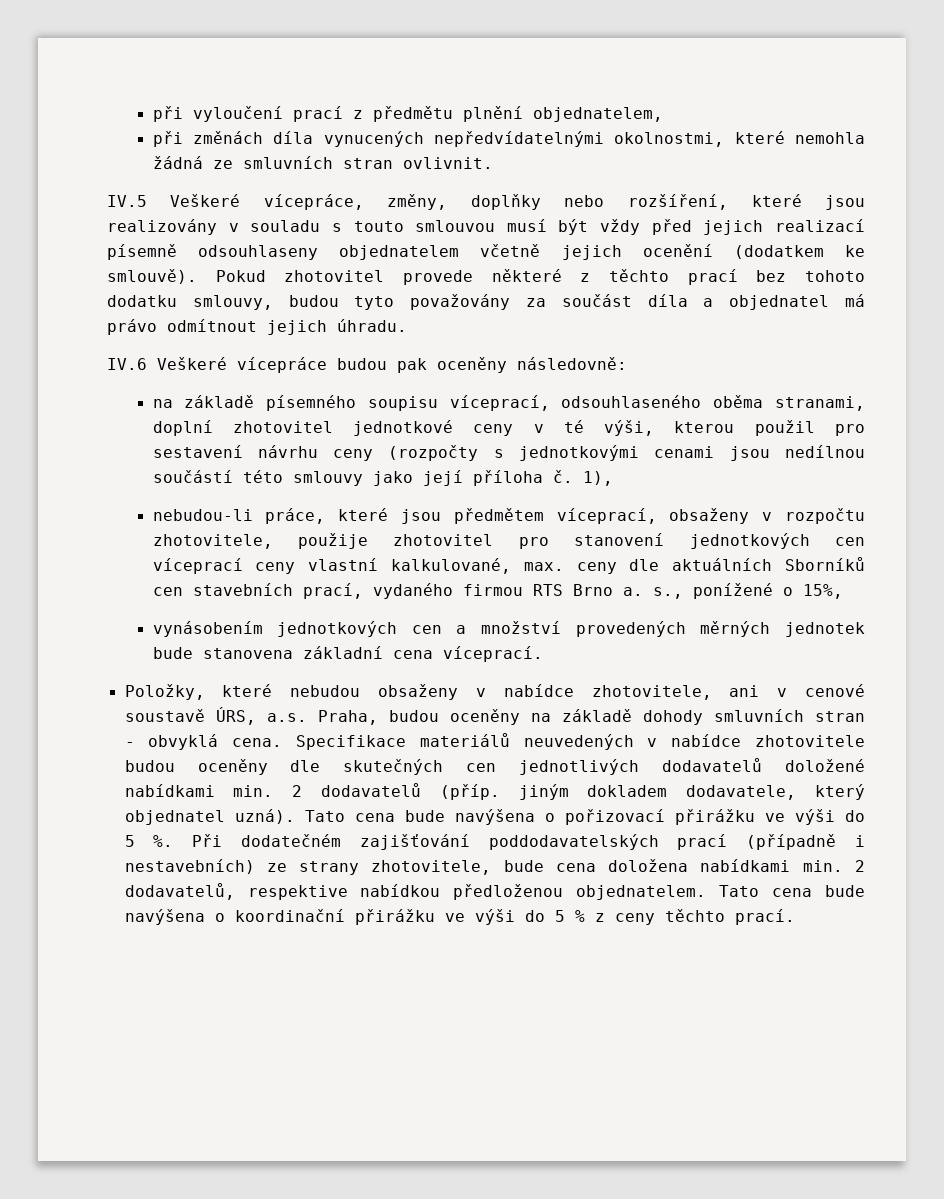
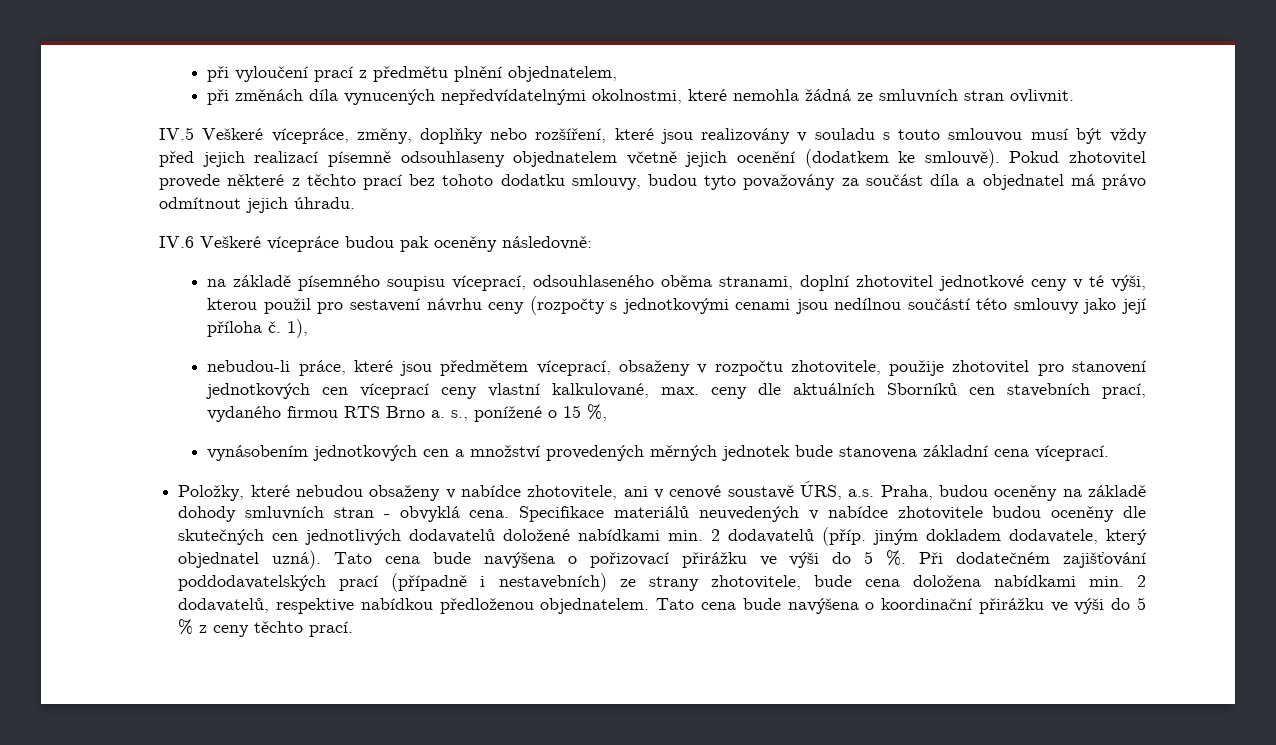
- nebudou-li práce, které jsou předmětem víceprací, obsaženy v rozpočtu zhotovitele, použije zhotovitel pro stanovení jednotkových cen víceprací ceny vlastní kalkulované, max. ceny dle aktuálních Sborníků cen stavebních prací, vydaného firmou RTS Brno a. s., ponížené o 15%,
+ nebudou-li práce, které jsou předmětem víceprací, obsaženy v rozpočtu zhotovitele, použije zhotovitel pro stanovení jednotkových cen víceprací ceny vlastní kalkulované, max. ceny dle aktuálních Sborníků cen stavebních prací, vydaného firmou RTS Brno a. s., ponížené o 15 %,

